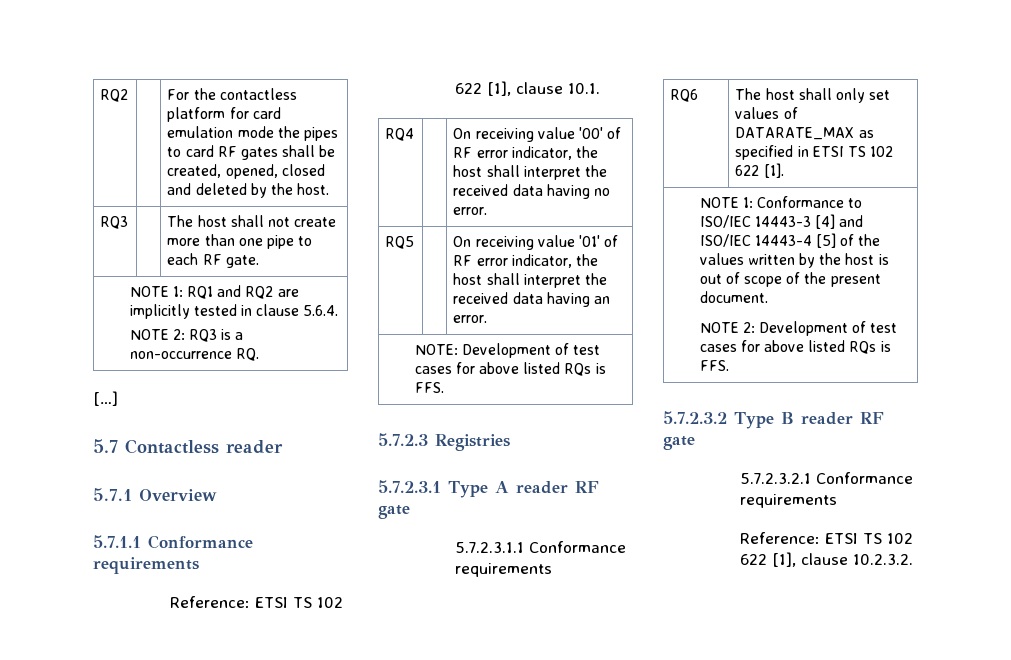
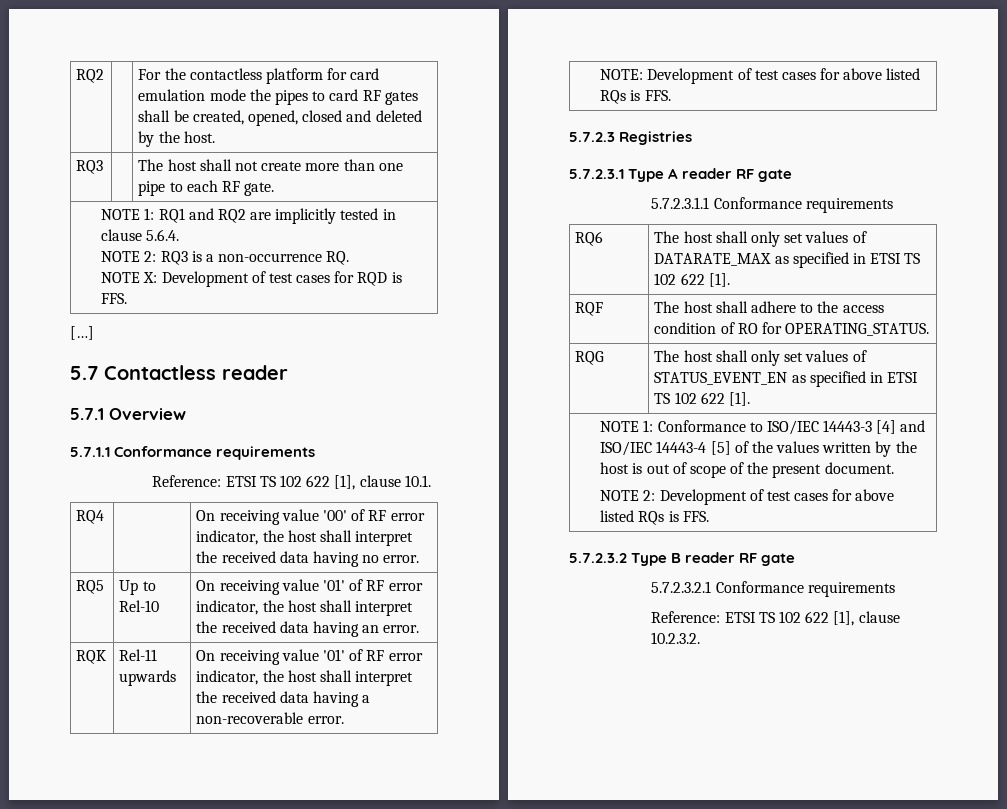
  NOTE 1: RQ1 and RQ2 are implicitly tested in clause 5.6.4.
  NOTE 2: RQ3 is a non-occurrence RQ.
+ NOTE X: Development of test cases for RQD is FFS.
- RQ5 | | On receiving value '01' of RF error indicator, the host shall interpret the received data having an error.
+ RQ5 | Up to Rel-10 | On receiving value '01' of RF error indicator, the host shall interpret the received data having an error.
+ RQK | Rel-11 upwards | On receiving value '01' of RF error indicator, the host shall interpret the received data having a non-recoverable error.
+ RQF | The host shall adhere to the access condition of RO for OPERATING_STATUS.
+ RQG | The host shall only set values of STATUS_EVENT_EN as specified in ETSI TS 102 622 [1].

